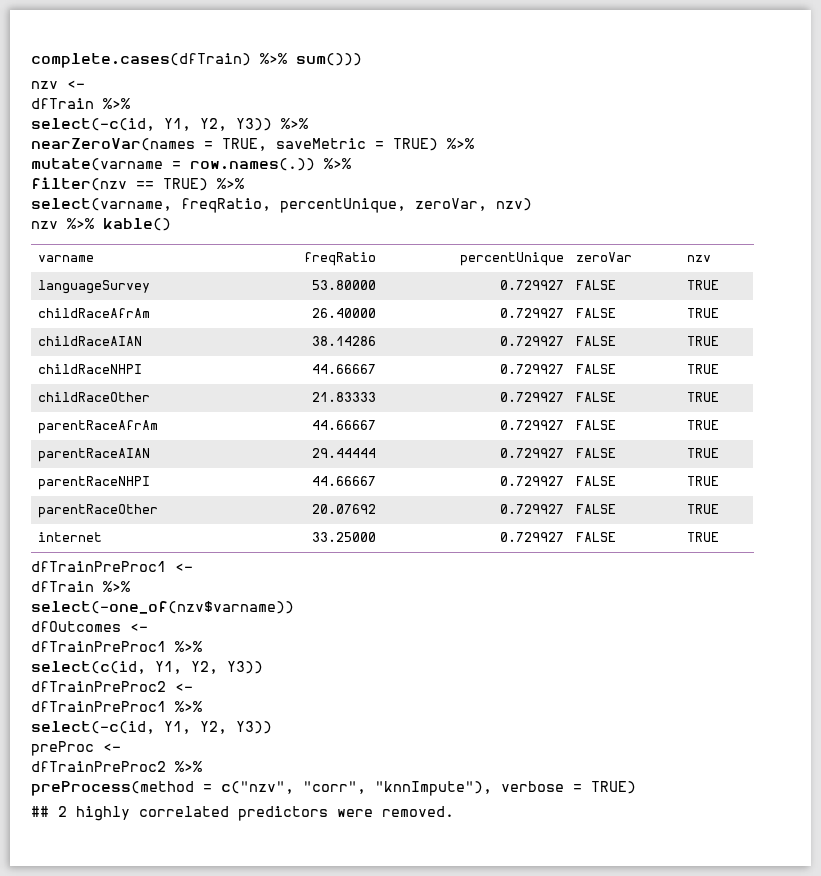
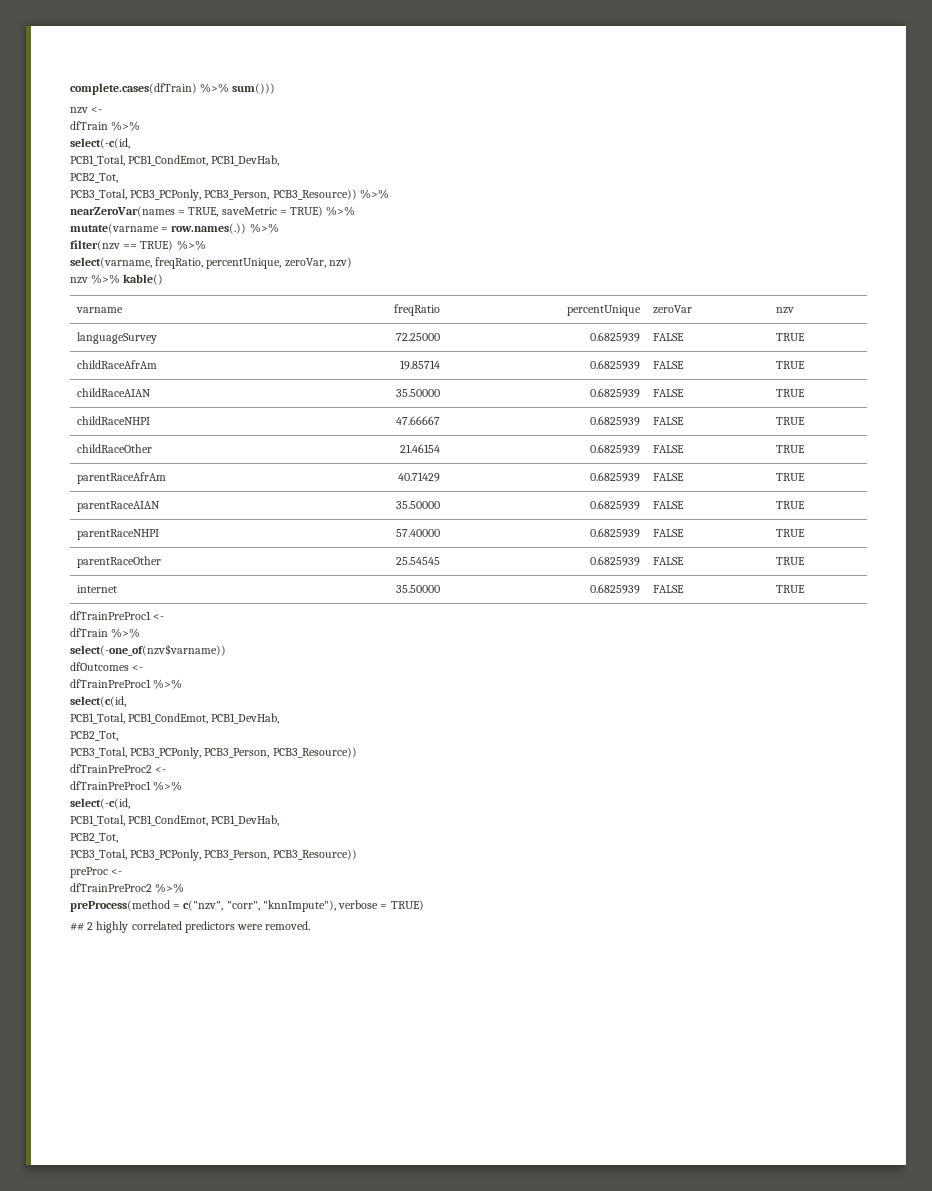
  nzv <-
  dfTrain %>%
- select(-c(id, Y1, Y2, Y3)) %>%
+ select(-c(id,
+ PCB1_Total, PCB1_CondEmot, PCB1_DevHab,
+ PCB2_Tot,
+ PCB3_Total, PCB3_PCPonly, PCB3_Person, PCB3_Resource)) %>%
- languageSurvey | 53.80000 | 0.729927 | FALSE | TRUE
+ languageSurvey | 72.25000 | 0.6825939 | FALSE | TRUE
- childRaceAfrAm | 26.40000 | 0.729927 | FALSE | TRUE
+ childRaceAfrAm | 19.85714 | 0.6825939 | FALSE | TRUE
- childRaceAIAN | 38.14286 | 0.729927 | FALSE | TRUE
+ childRaceAIAN | 35.50000 | 0.6825939 | FALSE | TRUE
- childRaceNHPI | 44.66667 | 0.729927 | FALSE | TRUE
+ childRaceNHPI | 47.66667 | 0.6825939 | FALSE | TRUE
- childRaceOther | 21.83333 | 0.729927 | FALSE | TRUE
+ childRaceOther | 21.46154 | 0.6825939 | FALSE | TRUE
- parentRaceAfrAm | 44.66667 | 0.729927 | FALSE | TRUE
+ parentRaceAfrAm | 40.71429 | 0.6825939 | FALSE | TRUE
- parentRaceAIAN | 29.44444 | 0.729927 | FALSE | TRUE
+ parentRaceAIAN | 35.50000 | 0.6825939 | FALSE | TRUE
- parentRaceNHPI | 44.66667 | 0.729927 | FALSE | TRUE
+ parentRaceNHPI | 57.40000 | 0.6825939 | FALSE | TRUE
- parentRaceOther | 20.07692 | 0.729927 | FALSE | TRUE
+ parentRaceOther | 25.54545 | 0.6825939 | FALSE | TRUE
- internet | 33.25000 | 0.729927 | FALSE | TRUE
+ internet | 35.50000 | 0.6825939 | FALSE | TRUE
- select(c(id, Y1, Y2, Y3))
+ select(c(id,
+ PCB1_Total, PCB1_CondEmot, PCB1_DevHab,
+ PCB2_Tot,
+ PCB3_Total, PCB3_PCPonly, PCB3_Person, PCB3_Resource))
  dfTrainPreProc2 <-
  dfTrainPreProc1 %>%
- select(-c(id, Y1, Y2, Y3))
+ select(-c(id,
+ PCB1_Total, PCB1_CondEmot, PCB1_DevHab,
+ PCB2_Tot,
+ PCB3_Total, PCB3_PCPonly, PCB3_Person, PCB3_Resource))

